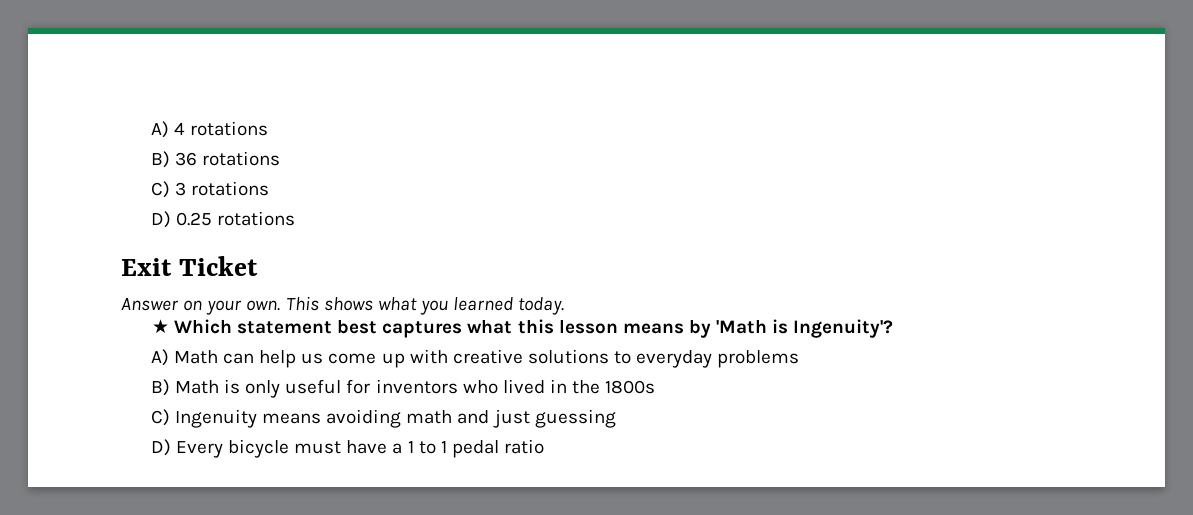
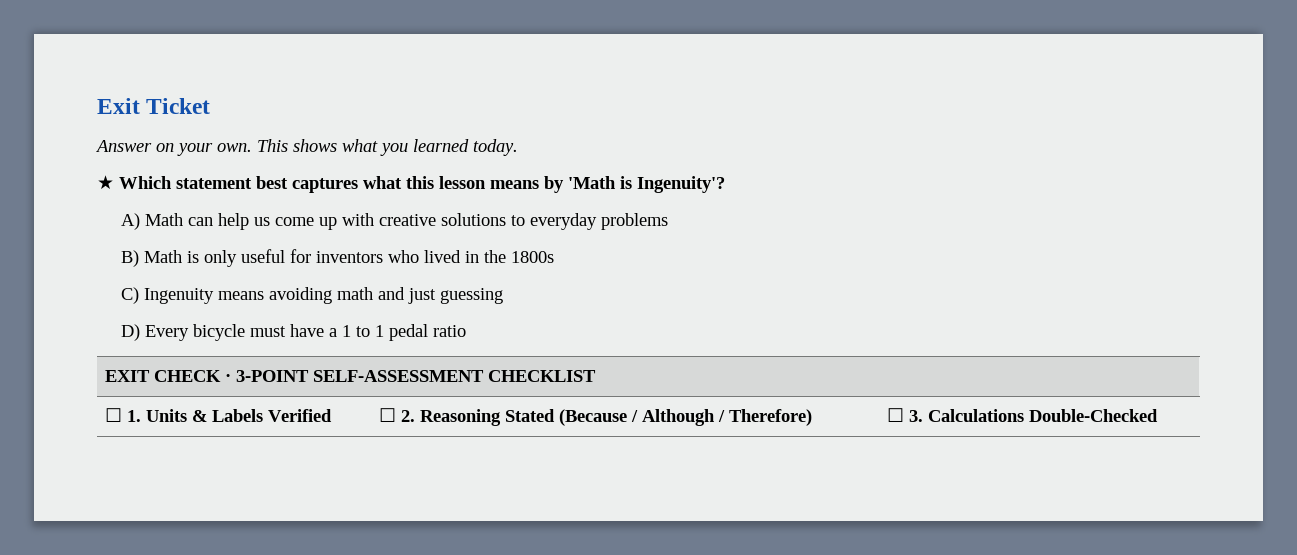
- A) 4 rotations
- B) 36 rotations
- C) 3 rotations
- D) 0.25 rotations
+ EXIT CHECK · 3-POINT SELF-ASSESSMENT CHECKLIST
+ ☐ 1. Units & Labels Verified | ☐ 2. Reasoning Stated (Because / Although / Therefore) | ☐ 3. Calculations Double-Checked

